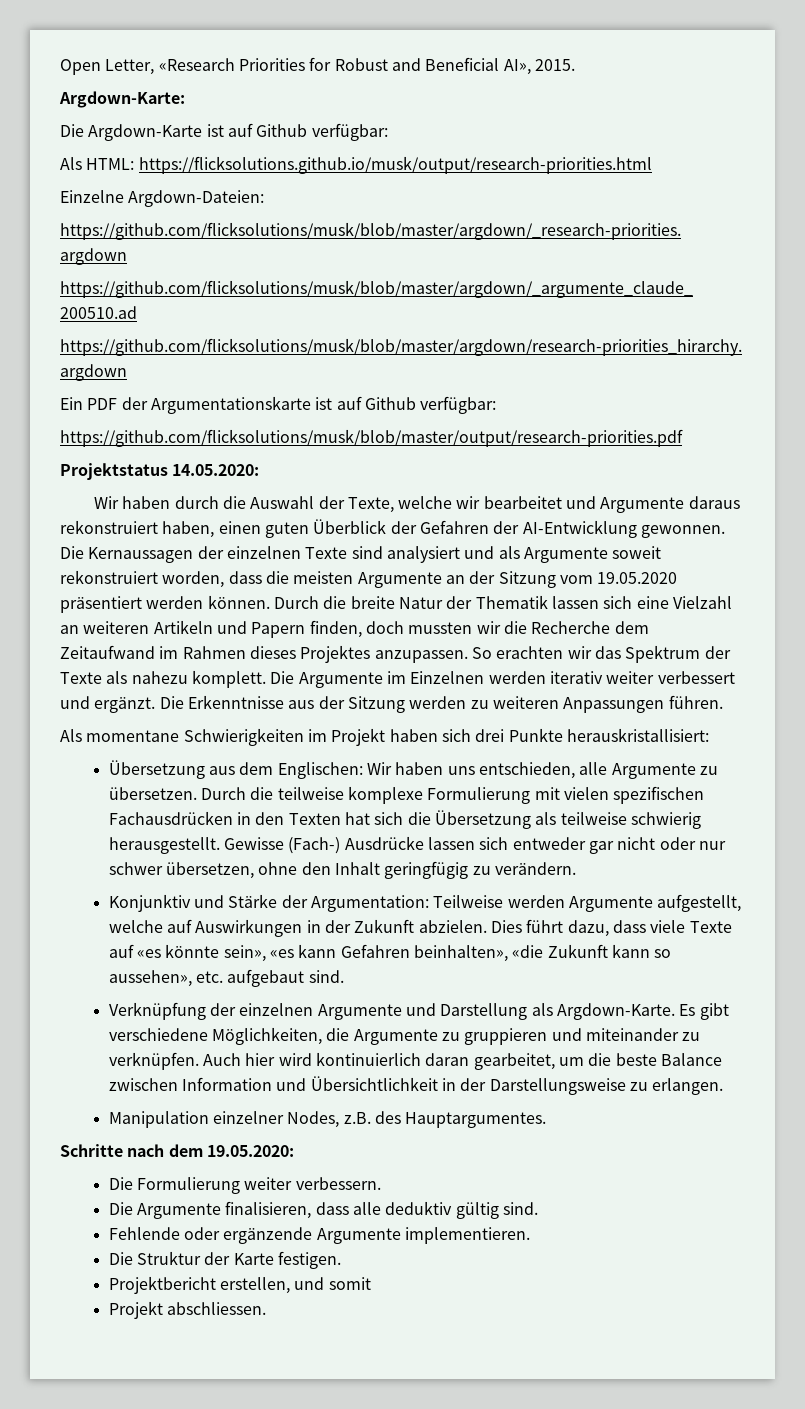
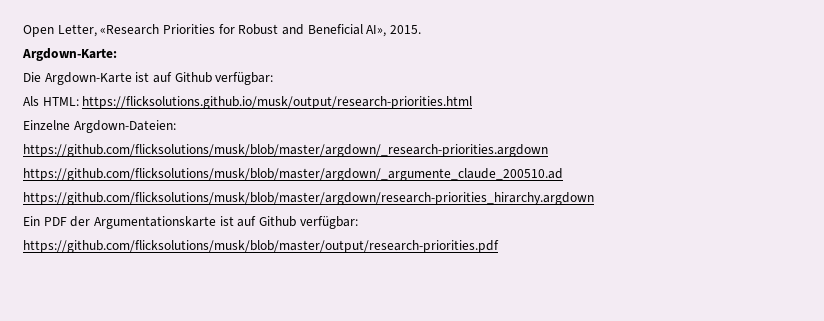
- Projektstatus 14.05.2020:
- Wir haben durch die Auswahl der Texte, welche wir bearbeitet und Argumente daraus rekonstruiert haben, einen guten Überblick der Gefahren der AI-Entwicklung gewonnen. Die Kernaussagen der einzelnen Texte sind analysiert und als Argumente soweit rekonstruiert worden, dass die meisten Argumente an der Sitzung vom 19.05.2020 präsentiert werden können. Durch die breite Natur der Thematik lassen sich eine Vielzahl an weiteren Artikeln und Papern finden, doch mussten wir die Recherche dem Zeitaufwand im Rahmen dieses Projektes anzupassen. So erachten wir das Spektrum der Texte als nahezu komplett. Die Argumente im Einzelnen werden iterativ weiter verbessert und ergänzt. Die Erkenntnisse aus der Sitzung werden zu weiteren Anpassungen führen.
- Als momentane Schwierigkeiten im Projekt haben sich drei Punkte herauskristallisiert:
- Übersetzung aus dem Englischen: Wir haben uns entschieden, alle Argumente zu übersetzen. Durch die teilweise komplexe Formulierung mit vielen spezifischen Fachausdrücken in den Texten hat sich die Übersetzung als teilweise schwierig herausgestellt. Gewisse (Fach-) Ausdrücke lassen sich entweder gar nicht oder nur schwer übersetzen, ohne den Inhalt geringfügig zu verändern.
- Konjunktiv und Stärke der Argumentation: Teilweise werden Argumente aufgestellt, welche auf Auswirkungen in der Zukunft abzielen. Dies führt dazu, dass viele Texte auf «es könnte sein», «es kann Gefahren beinhalten», «die Zukunft kann so aussehen», etc. aufgebaut sind.
- Verknüpfung der einzelnen Argumente und Darstellung als Argdown-Karte. Es gibt verschiedene Möglichkeiten, die Argumente zu gruppieren und miteinander zu verknüpfen. Auch hier wird kontinuierlich daran gearbeitet, um die beste Balance zwischen Information und Übersichtlichkeit in der Darstellungsweise zu erlangen.
- Manipulation einzelner Nodes, z.B. des Hauptargumentes.
- Schritte nach dem 19.05.2020:
- Die Formulierung weiter verbessern.
- Die Argumente finalisieren, dass alle deduktiv gültig sind.
- Fehlende oder ergänzende Argumente implementieren.
- Die Struktur der Karte festigen.
- Projektbericht erstellen, und somit
- Projekt abschliessen.

